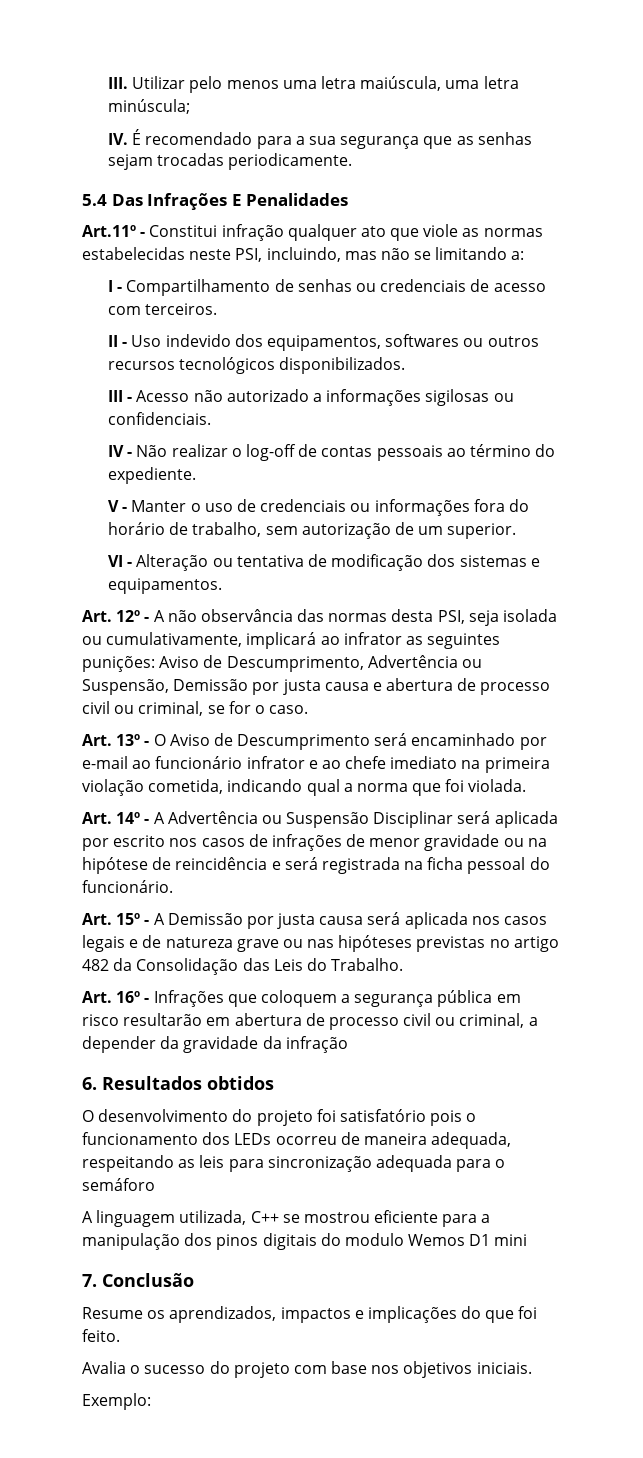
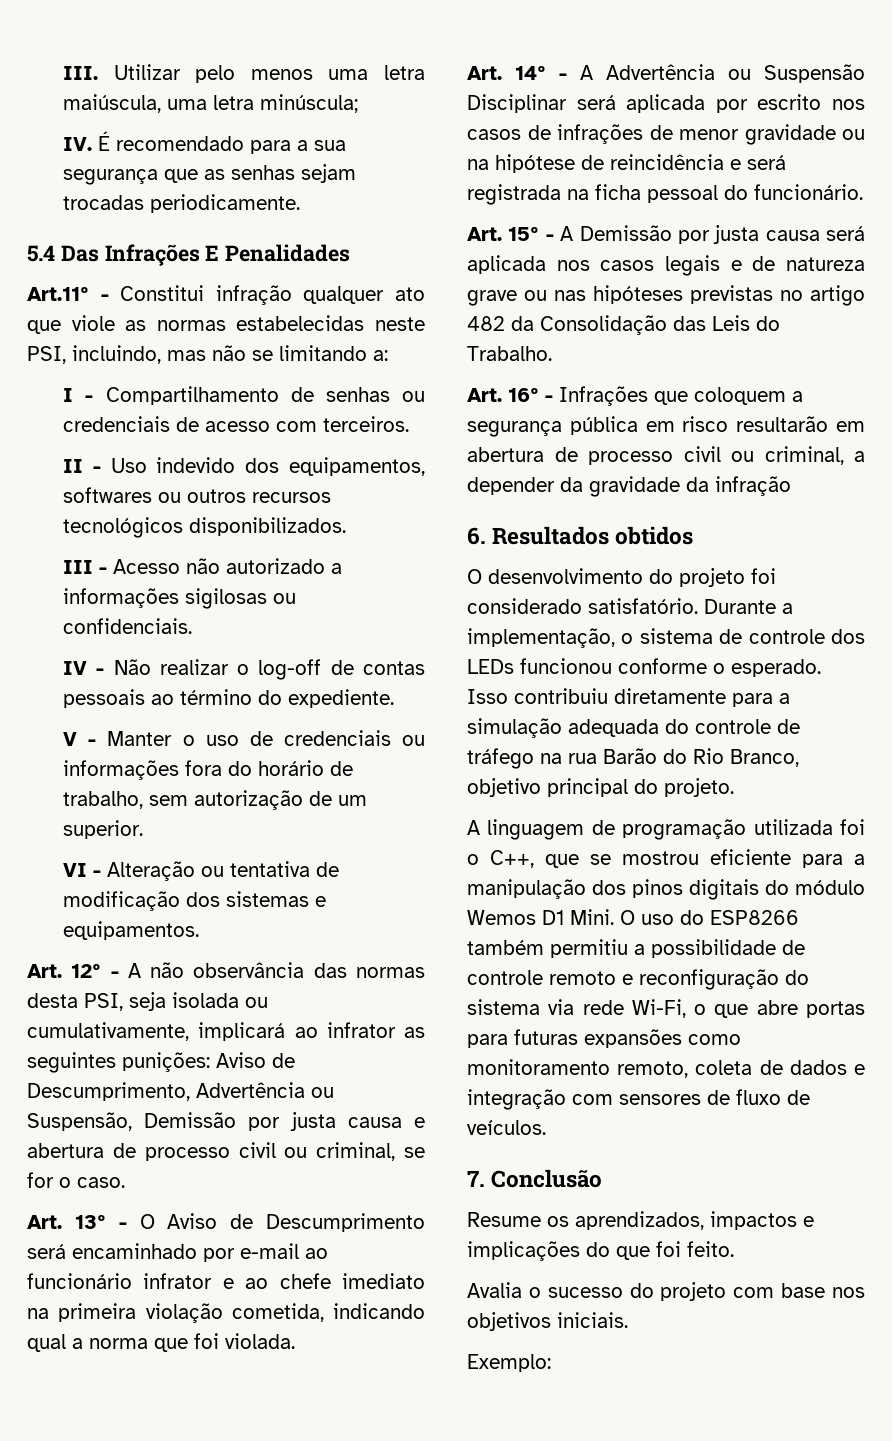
- O desenvolvimento do projeto foi satisfatório pois o funcionamento dos LEDs ocorreu de maneira adequada, respeitando as leis para sincronização adequada para o semáforo
- A linguagem utilizada, C++ se mostrou eficiente para a manipulação dos pinos digitais do modulo Wemos D1 mini
+ O desenvolvimento do projeto foi considerado satisfatório. Durante a implementação, o sistema de controle dos LEDs funcionou conforme o esperado. Isso contribuiu diretamente para a simulação adequada do controle de tráfego na rua Barão do Rio Branco, objetivo principal do projeto.
+ A linguagem de programação utilizada foi o C++, que se mostrou eficiente para a manipulação dos pinos digitais do módulo Wemos D1 Mini. O uso do ESP8266 também permitiu a possibilidade de controle remoto e reconfiguração do sistema via rede Wi-Fi, o que abre portas para futuras expansões como monitoramento remoto, coleta de dados e integração com sensores de fluxo de veículos.

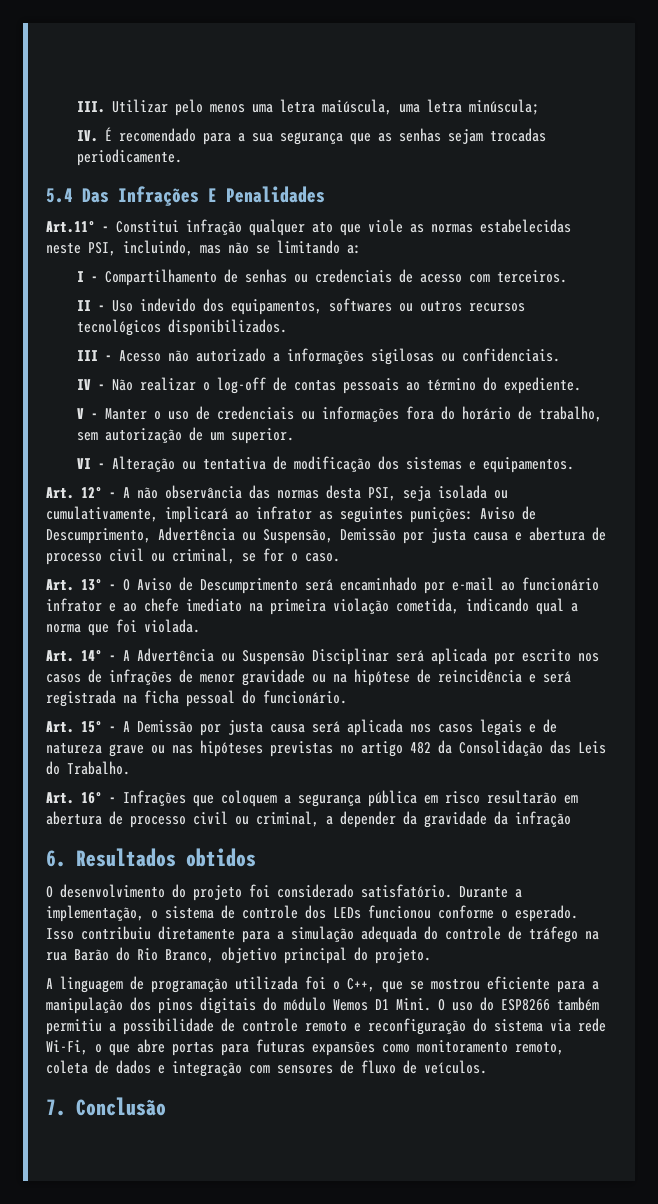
- Resume os aprendizados, impactos e implicações do que foi feito.
- Avalia o sucesso do projeto com base nos objetivos iniciais.
- Exemplo:

